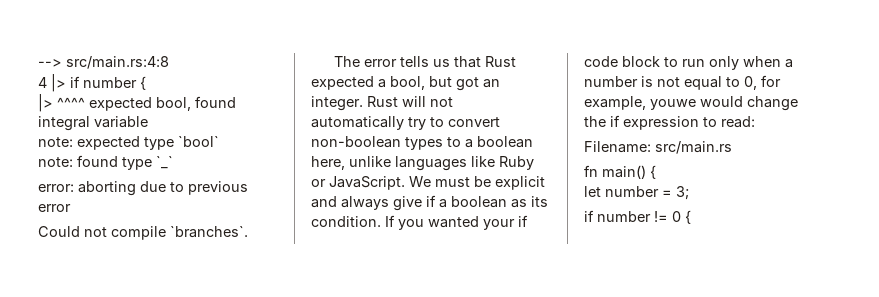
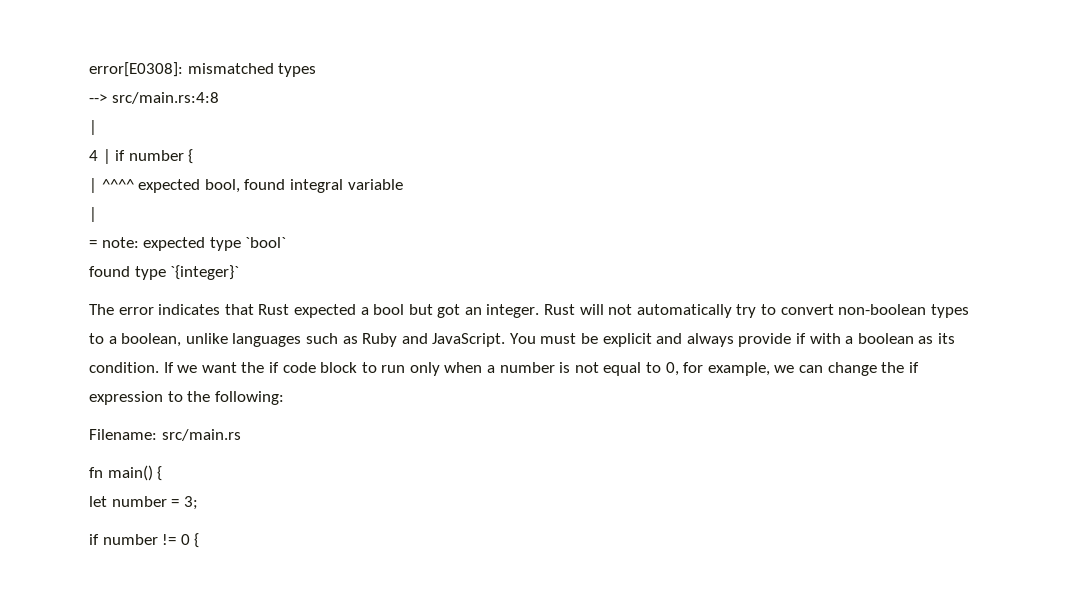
+ error[E0308]: mismatched types
  --> src/main.rs:4:8
+ |
- 4 |> if number {
+ 4 | if number {
- |> ^^^^ expected bool, found integral variable
- note: expected type `bool`
+ | ^^^^ expected bool, found integral variable
+ |
+ = note: expected type `bool`
- note: found type `_`
- error: aborting due to previous error
- Could not compile `branches`.
+ found type `{integer}`
- The error tells us that Rust expected a bool, but got an integer.
+ The error indicates that Rust expected a bool but got an integer.
- Rust will not automatically try to convert non-boolean types to a boolean here, unlike languages like Ruby or JavaScript. We must be explicit and always give if a boolean as its condition.
+ Rust will not automatically try to convert non-boolean types to a boolean, unlike languages such as Ruby and JavaScript. You must be explicit and always provide if with a boolean as its condition.
- If you wanted your if code block to run only when a number is not equal to 0, for example, youwe would change the if expression to read:
+ If we want the if code block to run only when a number is not equal to 0, for example, we can change the if expression to the following:

